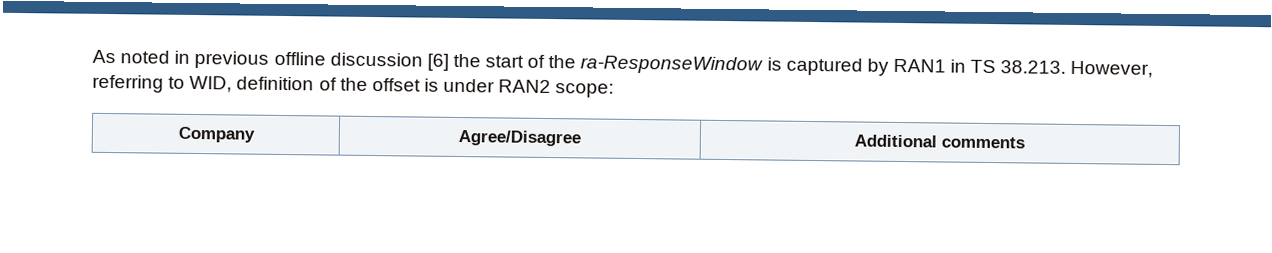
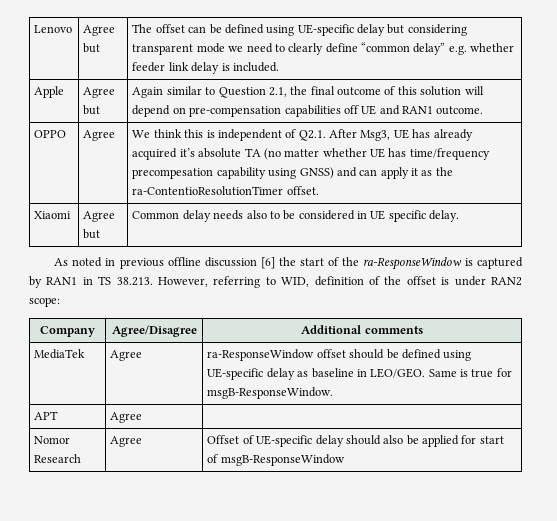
+ Lenovo | Agree but | The offset can be defined using UE-specific delay but considering transparent mode we need to clearly define “common delay” e.g. whether feeder link delay is included.
+ Apple | Agree but | Again similar to Question 2.1, the final outcome of this solution will depend on pre-compensation capabilities off UE and RAN1 outcome.
+ OPPO | Agree | We think this is independent of Q2.1. After Msg3, UE has already acquired it’s absolute TA (no matter whether UE has time/frequency precompesation capability using GNSS) and can apply it as the ra-ContentioResolutionTimer offset.
+ Xiaomi | Agree but | Common delay needs also to be considered in UE specific delay.
+ MediaTek | Agree | ra-ResponseWindow offset should be defined using UE-specific delay as baseline in LEO/GEO. Same is true for msgB-ResponseWindow.
+ APT | Agree |
+ Nomor Research | Agree | Offset of UE-specific delay should also be applied for start of msgB-ResponseWindow

